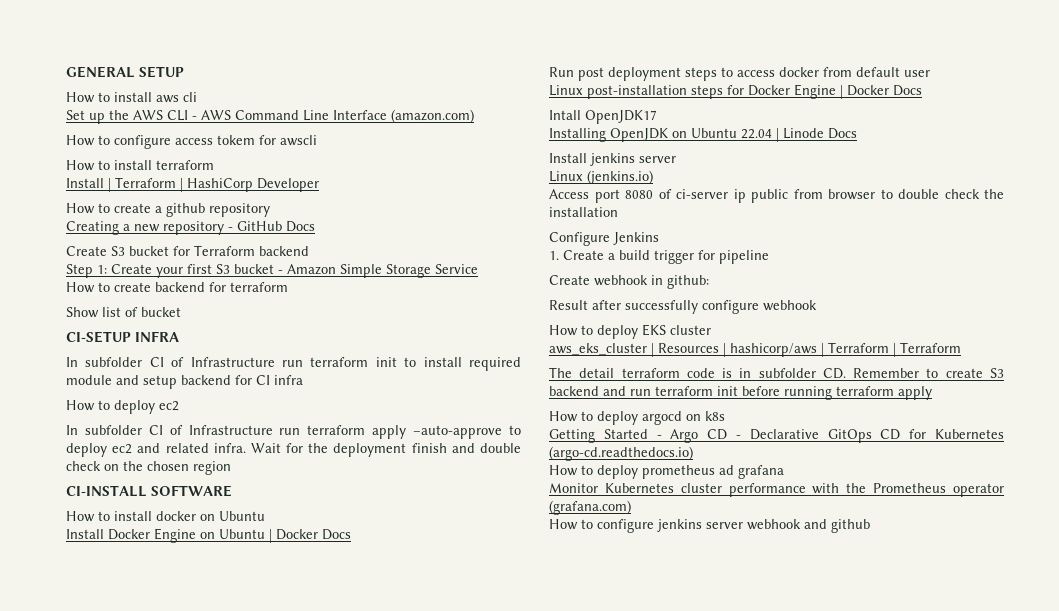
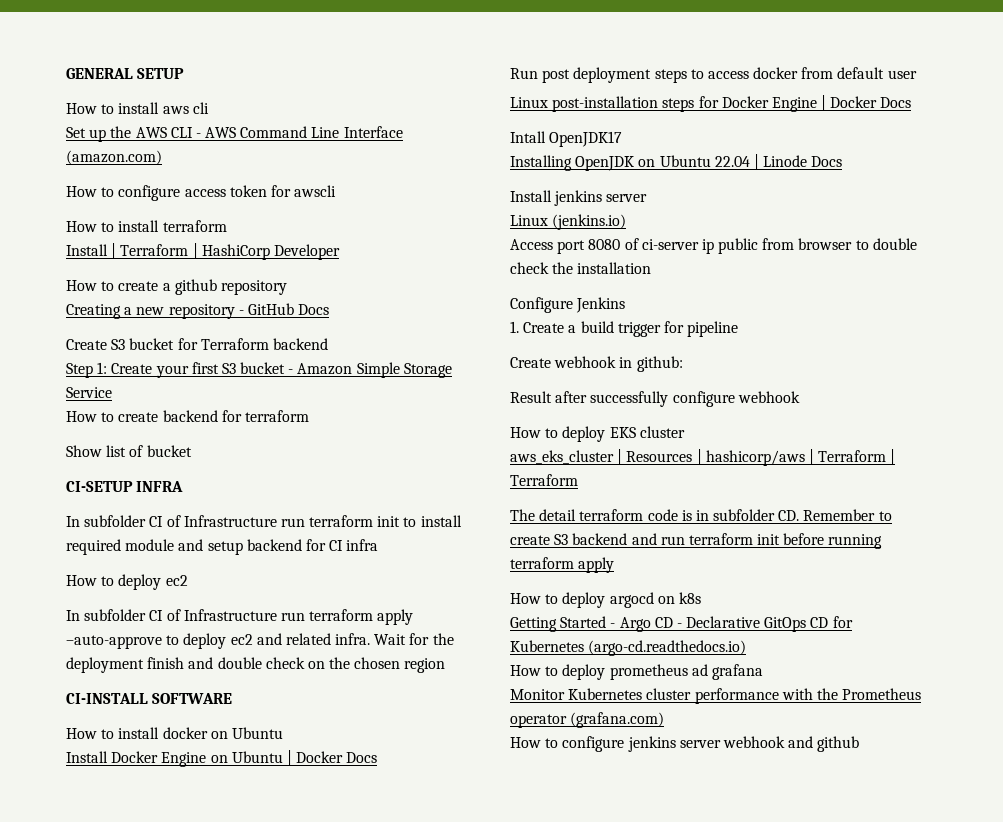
- How to configure access tokem for awscli
+ How to configure access token for awscli

